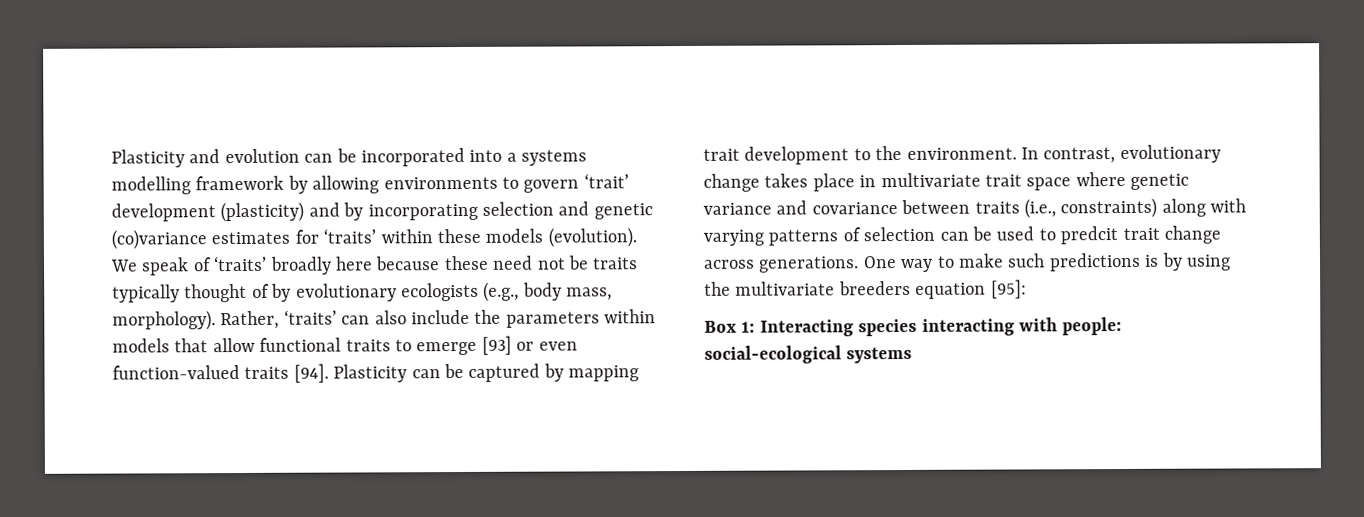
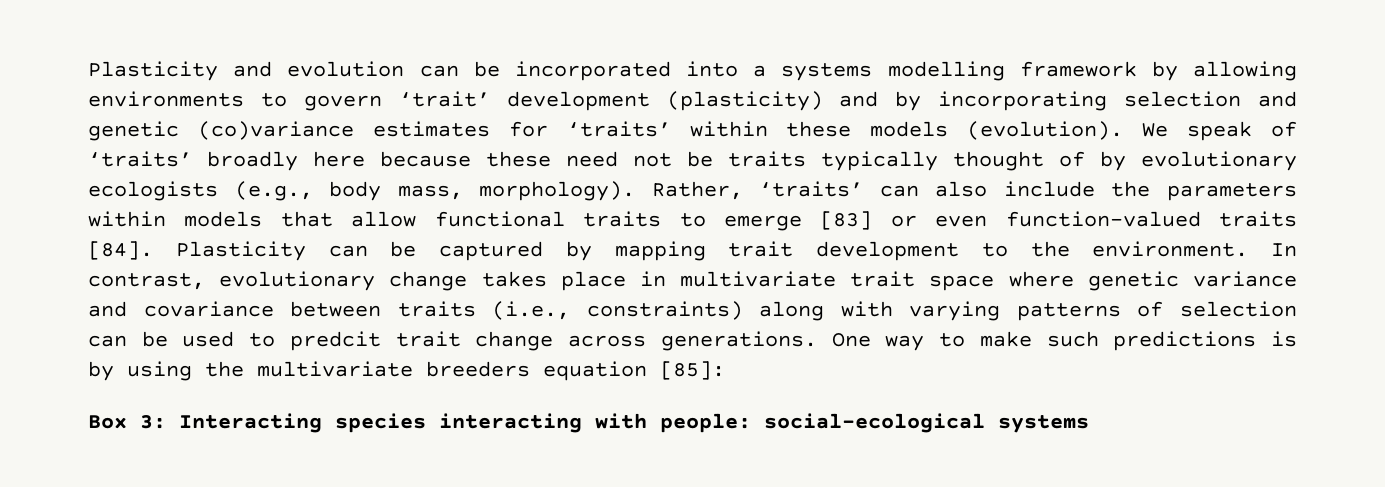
- Rather, ‘traits’ can also include the parameters within models that allow functional traits to emerge [93] or even function-valued traits [94].
+ Rather, ‘traits’ can also include the parameters within models that allow functional traits to emerge [83] or even function-valued traits [84].
- One way to make such predictions is by using the multivariate breeders equation [95]:
+ One way to make such predictions is by using the multivariate breeders equation [85]:
- Box 1: Interacting species interacting with people: social-ecological systems
+ Box 3: Interacting species interacting with people: social-ecological systems

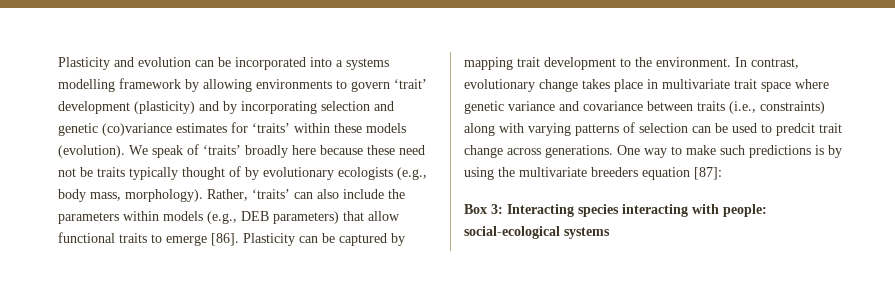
- Rather, ‘traits’ can also include the parameters within models that allow functional traits to emerge [83] or even function-valued traits [84].
+ Rather, ‘traits’ can also include the parameters within models (e.g., DEB parameters) that allow functional traits to emerge [86].
- One way to make such predictions is by using the multivariate breeders equation [85]:
+ One way to make such predictions is by using the multivariate breeders equation [87]:

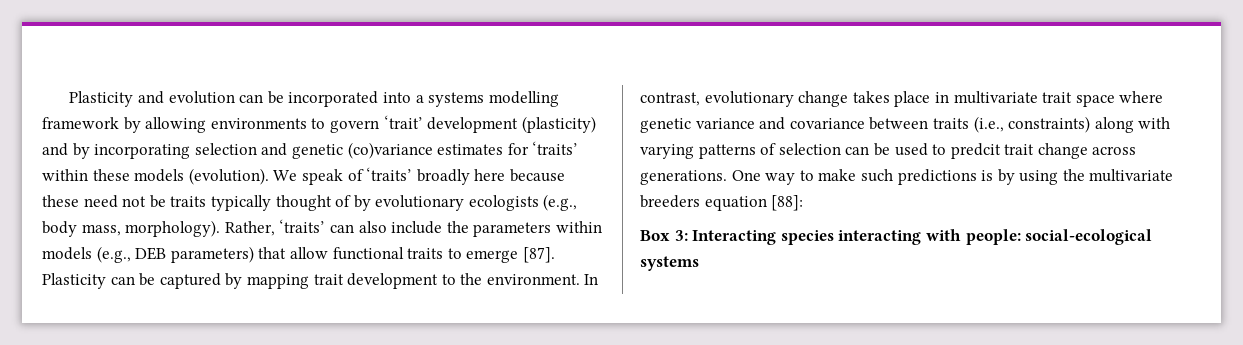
- Rather, ‘traits’ can also include the parameters within models (e.g., DEB parameters) that allow functional traits to emerge [86].
+ Rather, ‘traits’ can also include the parameters within models (e.g., DEB parameters) that allow functional traits to emerge [87].
- One way to make such predictions is by using the multivariate breeders equation [87]:
+ One way to make such predictions is by using the multivariate breeders equation [88]:

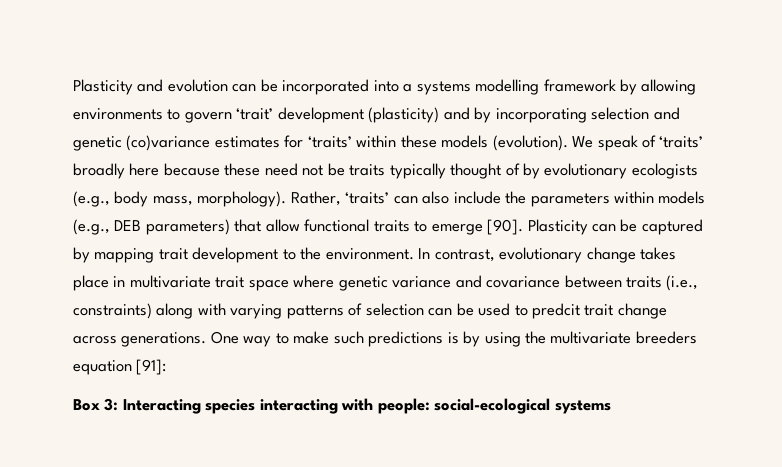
- Rather, ‘traits’ can also include the parameters within models (e.g., DEB parameters) that allow functional traits to emerge [87].
+ Rather, ‘traits’ can also include the parameters within models (e.g., DEB parameters) that allow functional traits to emerge [90].
- One way to make such predictions is by using the multivariate breeders equation [88]:
+ One way to make such predictions is by using the multivariate breeders equation [91]:

